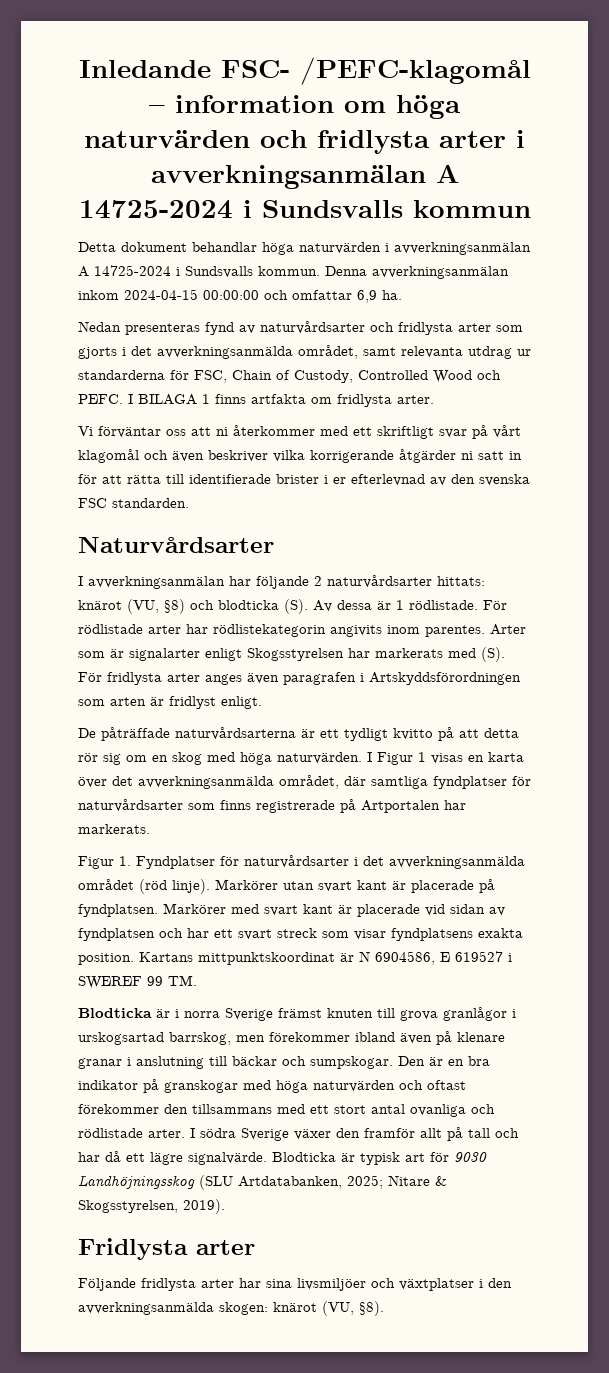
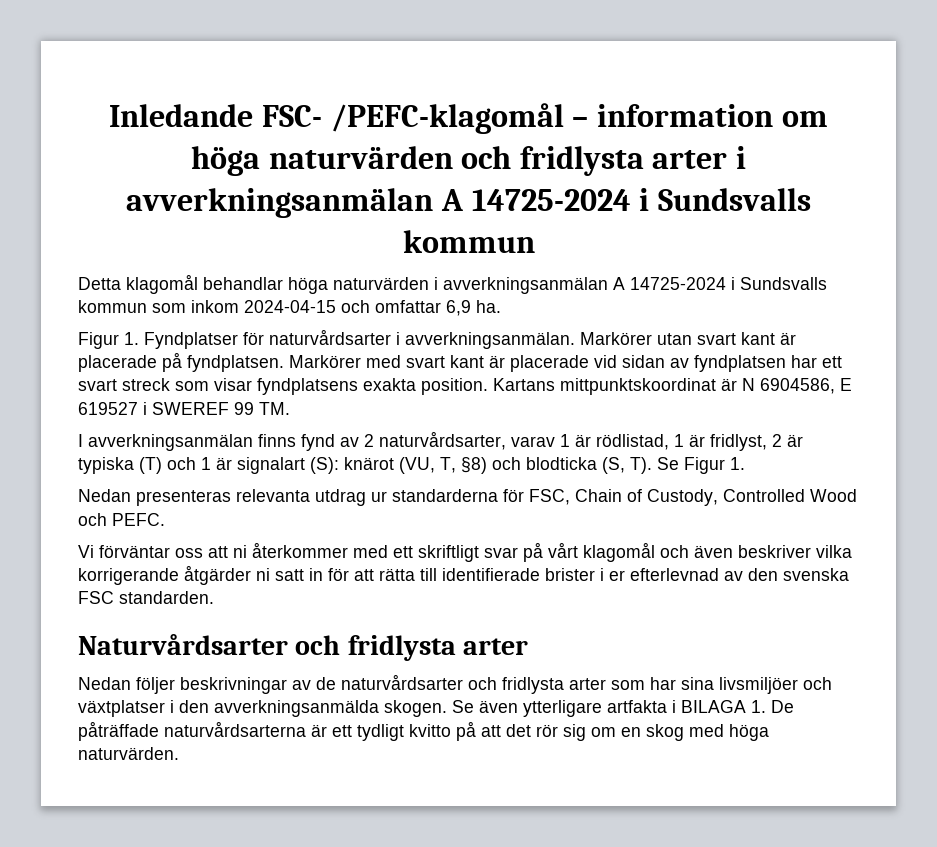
- Detta dokument behandlar höga naturvärden i avverkningsanmälan A 14725-2024 i Sundsvalls kommun. Denna avverkningsanmälan inkom 2024-04-15 00:00:00 och omfattar 6,9 ha.
+ Detta klagomål behandlar höga naturvärden i avverkningsanmälan A 14725-2024 i Sundsvalls kommun som inkom 2024-04-15 och omfattar 6,9 ha.
- Nedan presenteras fynd av naturvårdsarter och fridlysta arter som gjorts i det avverkningsanmälda området, samt relevanta utdrag ur standarderna för FSC, Chain of Custody, Controlled Wood och PEFC. I BILAGA 1 finns artfakta om fridlysta arter.
+ Figur 1. Fyndplatser för naturvårdsarter i avverkningsanmälan. Markörer utan svart kant är placerade på fyndplatsen. Markörer med svart kant är placerade vid sidan av fyndplatsen har ett svart streck som visar fyndplatsens exakta position. Kartans mittpunktskoordinat är N 6904586, E 619527 i SWEREF 99 TM.
+ I avverkningsanmälan finns fynd av 2 naturvårdsarter, varav 1 är rödlistad, 1 är fridlyst, 2 är typiska (T) och 1 är signalart (S): knärot (VU, T, §8) och blodticka (S, T). Se Figur 1.
+ Nedan presenteras relevanta utdrag ur standarderna för FSC, Chain of Custody, Controlled Wood och PEFC.
- Naturvårdsarter
- I avverkningsanmälan har följande 2 naturvårdsarter hittats: knärot (VU, §8) och blodticka (S). Av dessa är 1 rödlistade. För rödlistade arter har rödlistekategorin angivits inom parentes. Arter som är signalarter enligt Skogsstyrelsen har markerats med (S). För fridlysta arter anges även paragrafen i Artskyddsförordningen som arten är fridlyst enligt.
- De påträffade naturvårdsarterna är ett tydligt kvitto på att detta rör sig om en skog med höga naturvärden. I Figur 1 visas en karta över det avverkningsanmälda området, där samtliga fyndplatser för naturvårdsarter som finns registrerade på Artportalen har markerats.
- Figur 1. Fyndplatser för naturvårdsarter i det avverkningsanmälda området (röd linje). Markörer utan svart kant är placerade på fyndplatsen. Markörer med svart kant är placerade vid sidan av fyndplatsen och har ett svart streck som visar fyndplatsens exakta position. Kartans mittpunktskoordinat är N 6904586, E 619527 i SWEREF 99 TM.
- Blodticka är i norra Sverige främst knuten till grova granlågor i urskogsartad barrskog, men förekommer ibland även på klenare granar i anslutning till bäckar och sumpskogar. Den är en bra indikator på granskogar med höga naturvärden och oftast förekommer den tillsammans med ett stort antal ovanliga och rödlistade arter. I södra Sverige växer den framför allt på tall och har då ett lägre signalvärde. Blodticka är typisk art för 9030 Landhöjningsskog (SLU Artdatabanken, 2025; Nitare & Skogsstyrelsen, 2019).
- Fridlysta arter
- Följande fridlysta arter har sina livsmiljöer och växtplatser i den avverkningsanmälda skogen: knärot (VU, §8).
+ Naturvårdsarter och fridlysta arter
+ Nedan följer beskrivningar av de naturvårdsarter och fridlysta arter som har sina livsmiljöer och växtplatser i den avverkningsanmälda skogen. Se även ytterligare artfakta i BILAGA 1. De påträffade naturvårdsarterna är ett tydligt kvitto på att det rör sig om en skog med höga naturvärden.

